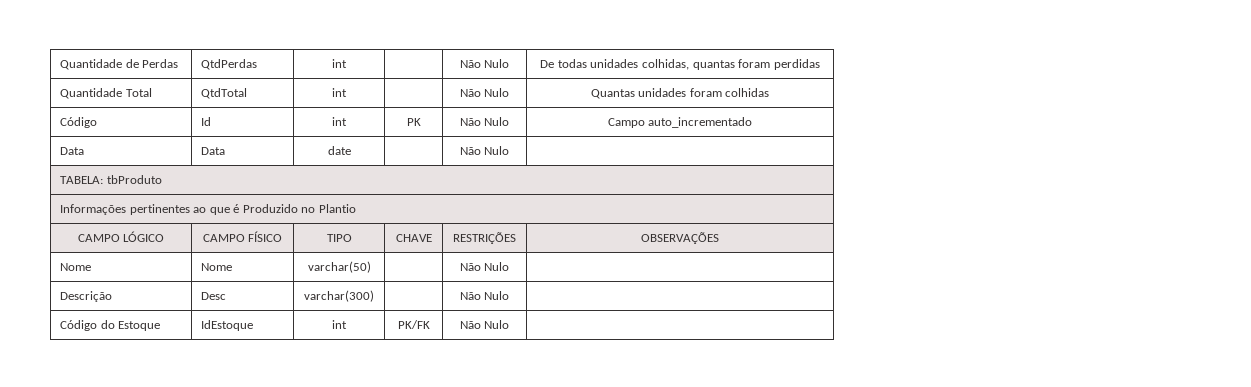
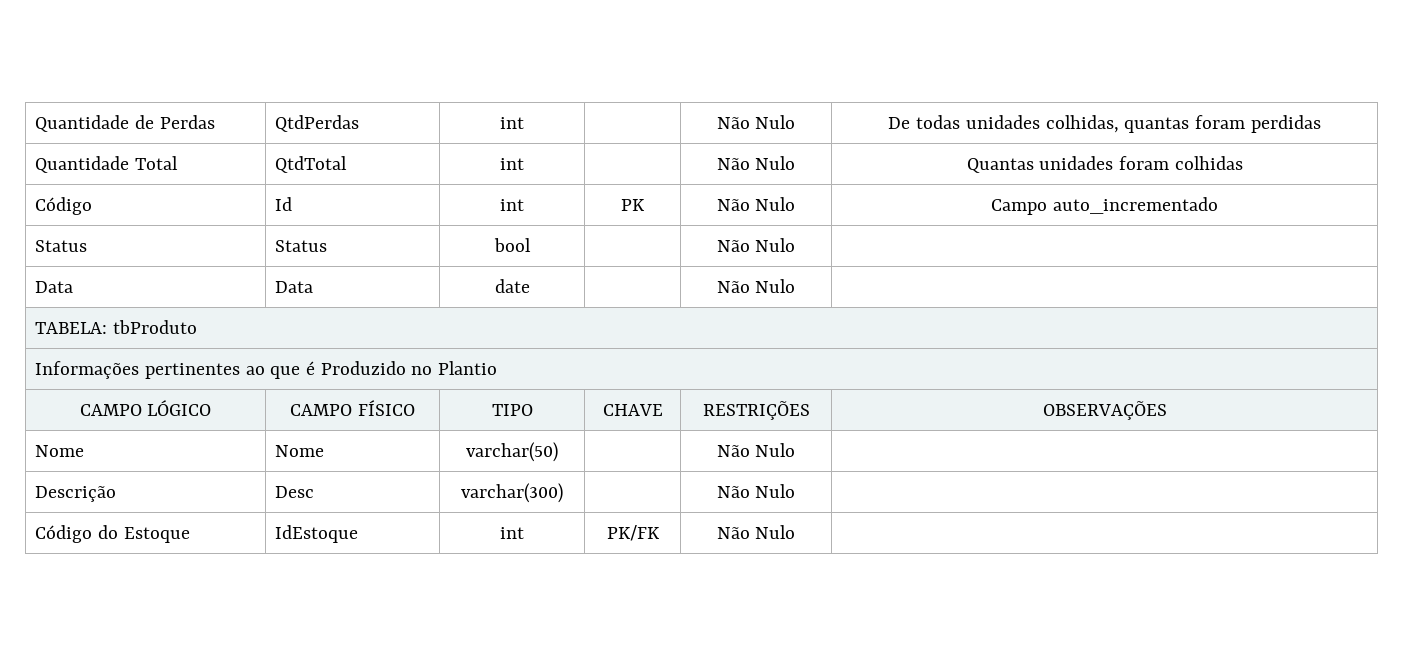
+ Status | Status | bool | | Não Nulo |

